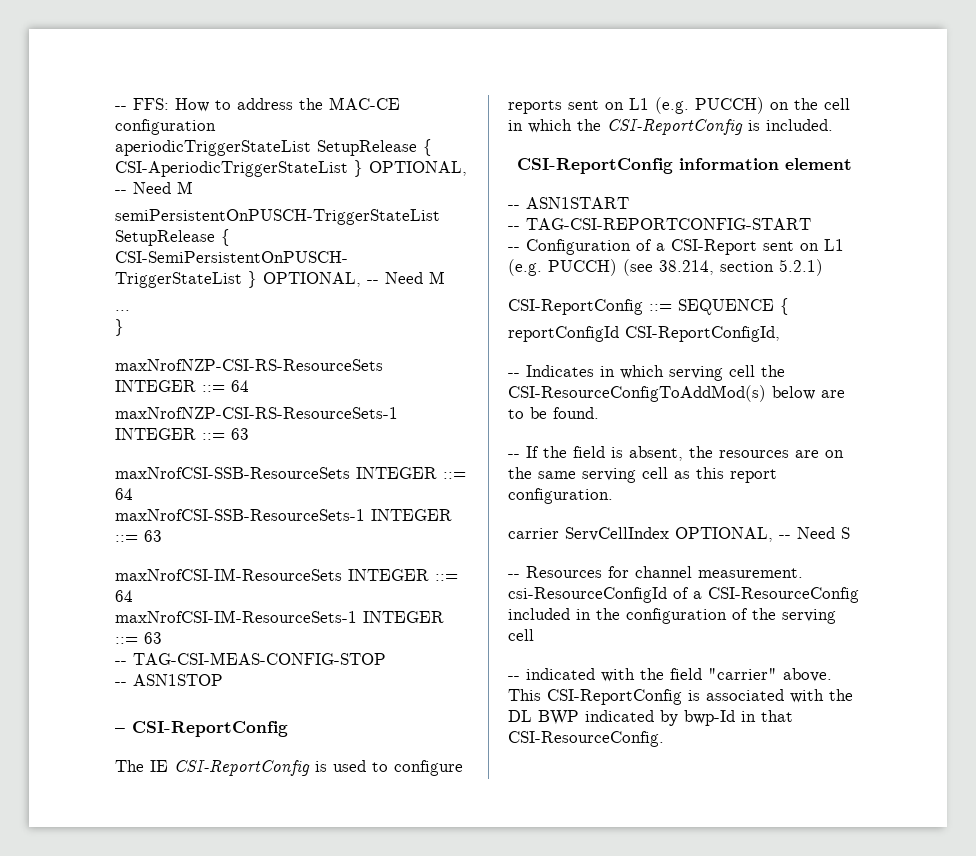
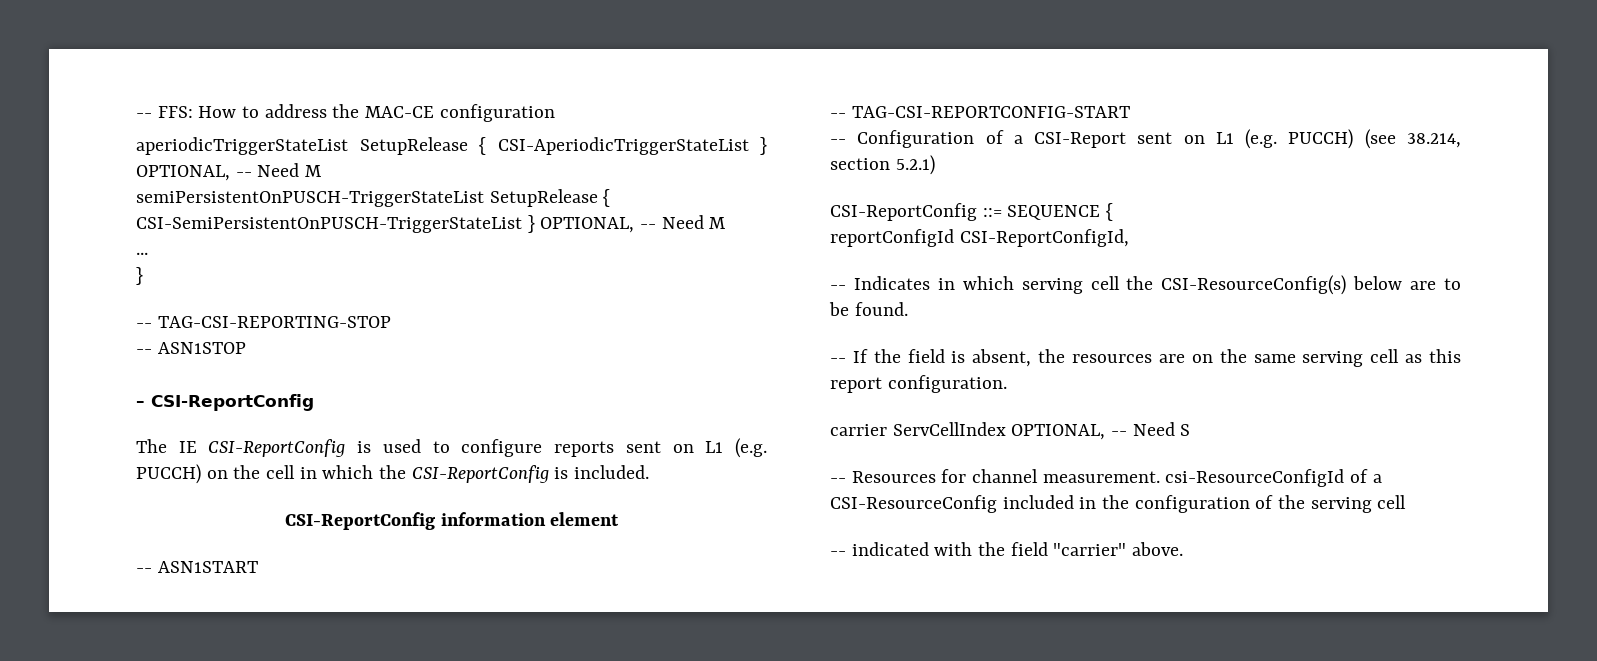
- maxNrofNZP-CSI-RS-ResourceSets INTEGER ::= 64
- maxNrofNZP-CSI-RS-ResourceSets-1 INTEGER ::= 63
- maxNrofCSI-SSB-ResourceSets INTEGER ::= 64
- maxNrofCSI-SSB-ResourceSets-1 INTEGER ::= 63
- maxNrofCSI-IM-ResourceSets INTEGER ::= 64
- maxNrofCSI-IM-ResourceSets-1 INTEGER ::= 63
- -- TAG-CSI-MEAS-CONFIG-STOP
+ -- TAG-CSI-REPORTING-STOP
- -- Indicates in which serving cell the CSI-ResourceConfigToAddMod(s) below are to be found.
+ -- Indicates in which serving cell the CSI-ResourceConfig(s) below are to be found.
- This CSI-ReportConfig is associated with the DL BWP indicated by bwp-Id in that CSI-ResourceConfig.

